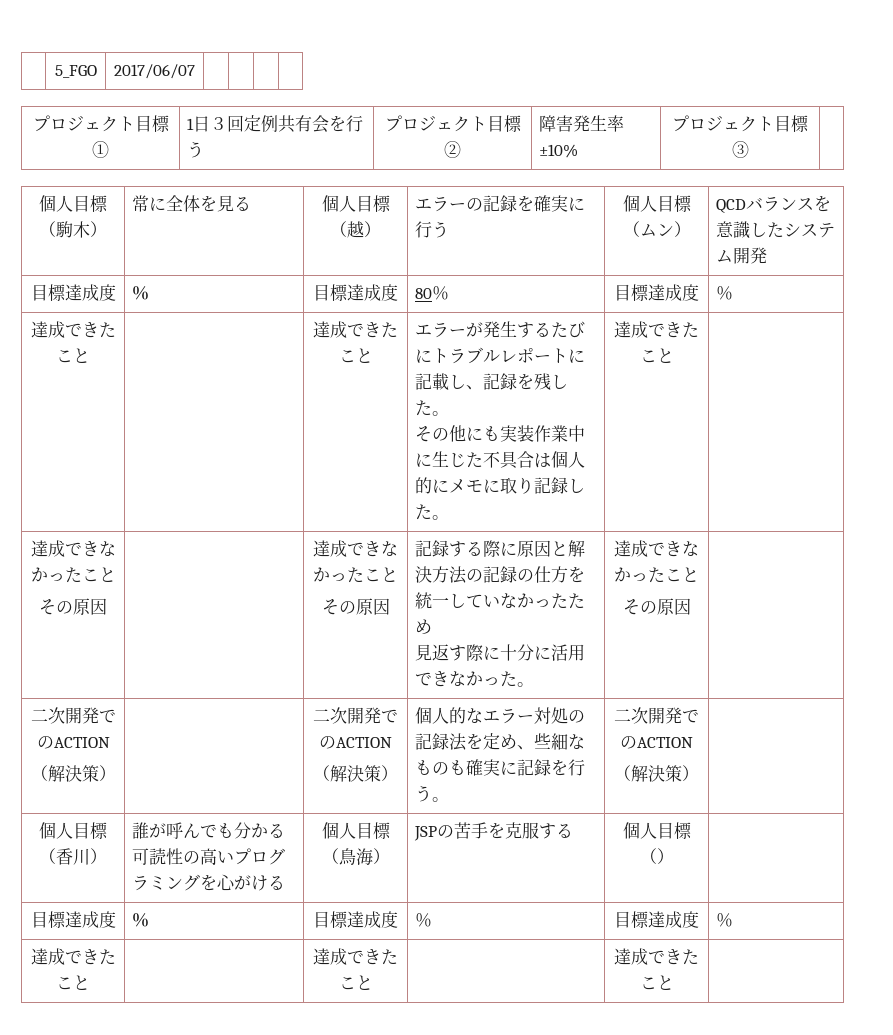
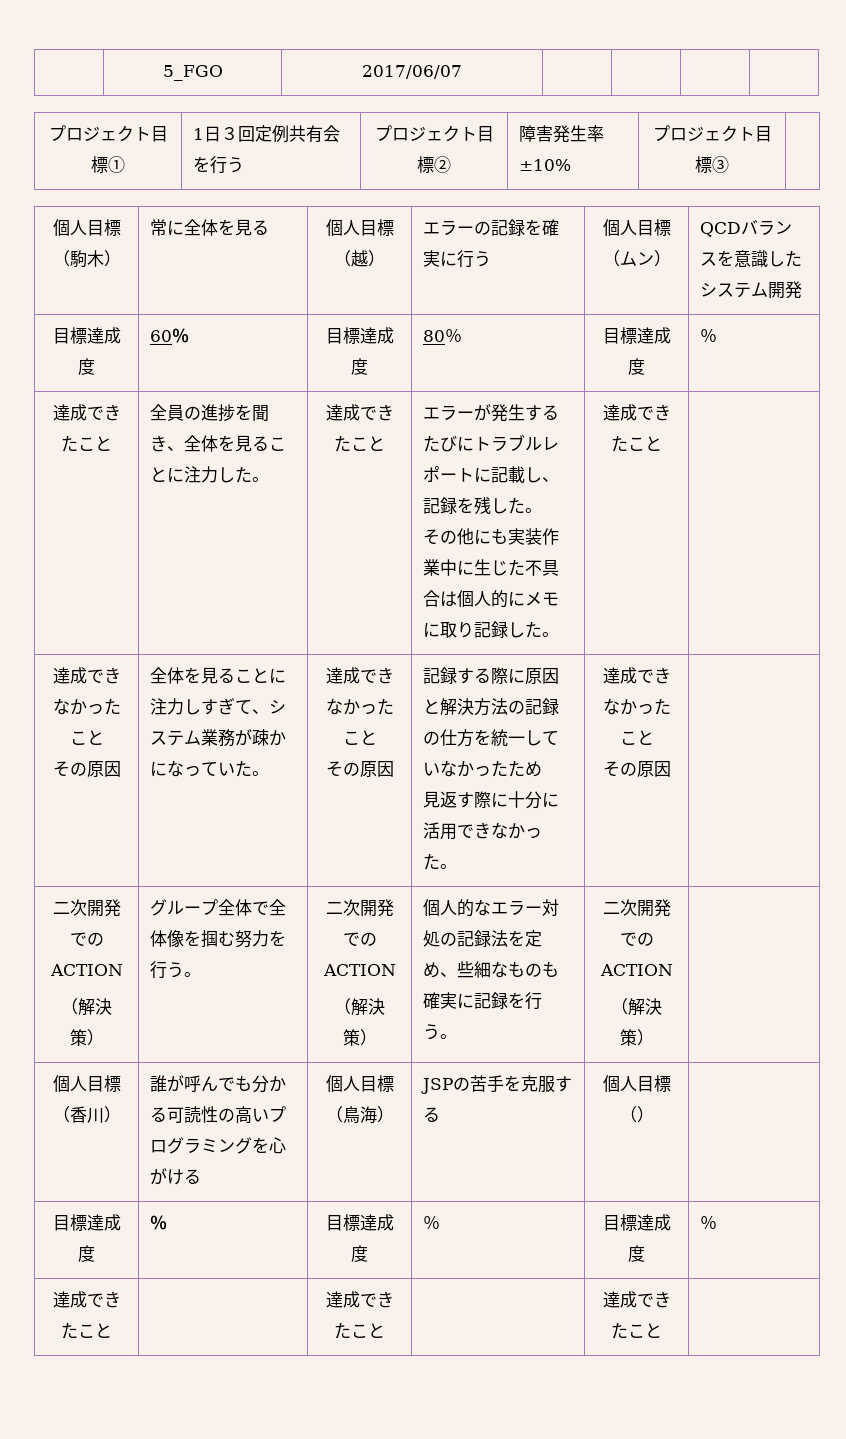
- 目標達成度 | ％ | 目標達成度 | 80％ | 目標達成度 | ％
+ 目標達成度 | 60％ | 目標達成度 | 80％ | 目標達成度 | ％
+ 全員の進捗を聞き、全体を見ることに注力した。
+ 全体を見ることに注力しすぎて、システム業務が疎かになっていた。
+ グループ全体で全体像を掴む努力を行う。

